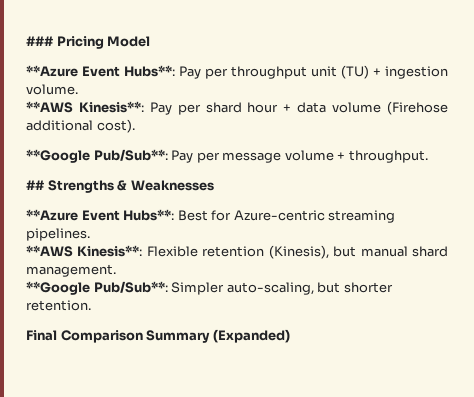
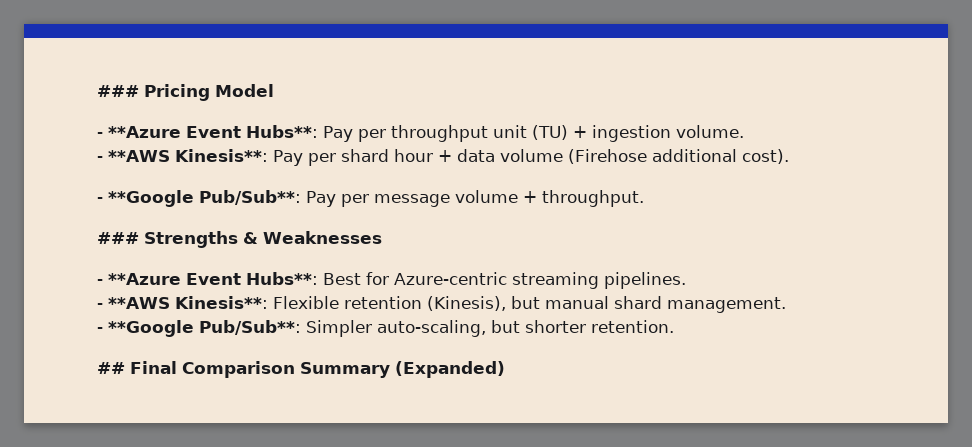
- **Azure Event Hubs**: Pay per throughput unit (TU) + ingestion volume.
+ - **Azure Event Hubs**: Pay per throughput unit (TU) + ingestion volume.
- **AWS Kinesis**: Pay per shard hour + data volume (Firehose additional cost).
+ - **AWS Kinesis**: Pay per shard hour + data volume (Firehose additional cost).
- **Google Pub/Sub**: Pay per message volume + throughput.
+ - **Google Pub/Sub**: Pay per message volume + throughput.
- ## Strengths & Weaknesses
+ ### Strengths & Weaknesses
- **Azure Event Hubs**: Best for Azure-centric streaming pipelines.
+ - **Azure Event Hubs**: Best for Azure-centric streaming pipelines.
- **AWS Kinesis**: Flexible retention (Kinesis), but manual shard management.
+ - **AWS Kinesis**: Flexible retention (Kinesis), but manual shard management.
- **Google Pub/Sub**: Simpler auto-scaling, but shorter retention.
+ - **Google Pub/Sub**: Simpler auto-scaling, but shorter retention.
- Final Comparison Summary (Expanded)
+ ## Final Comparison Summary (Expanded)

